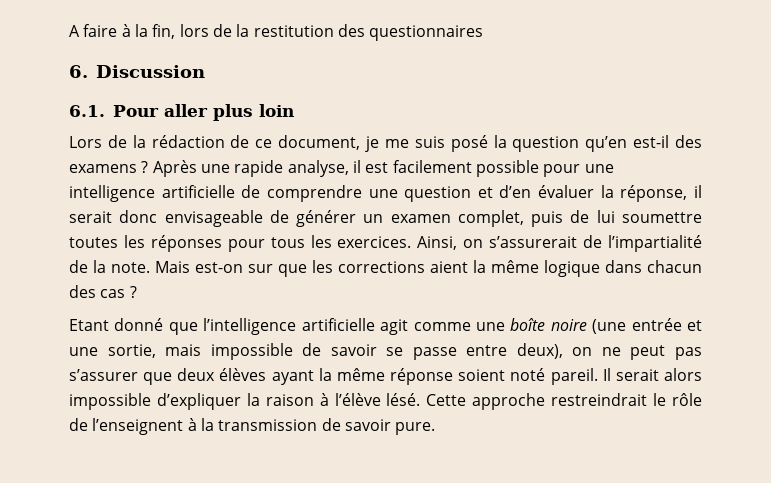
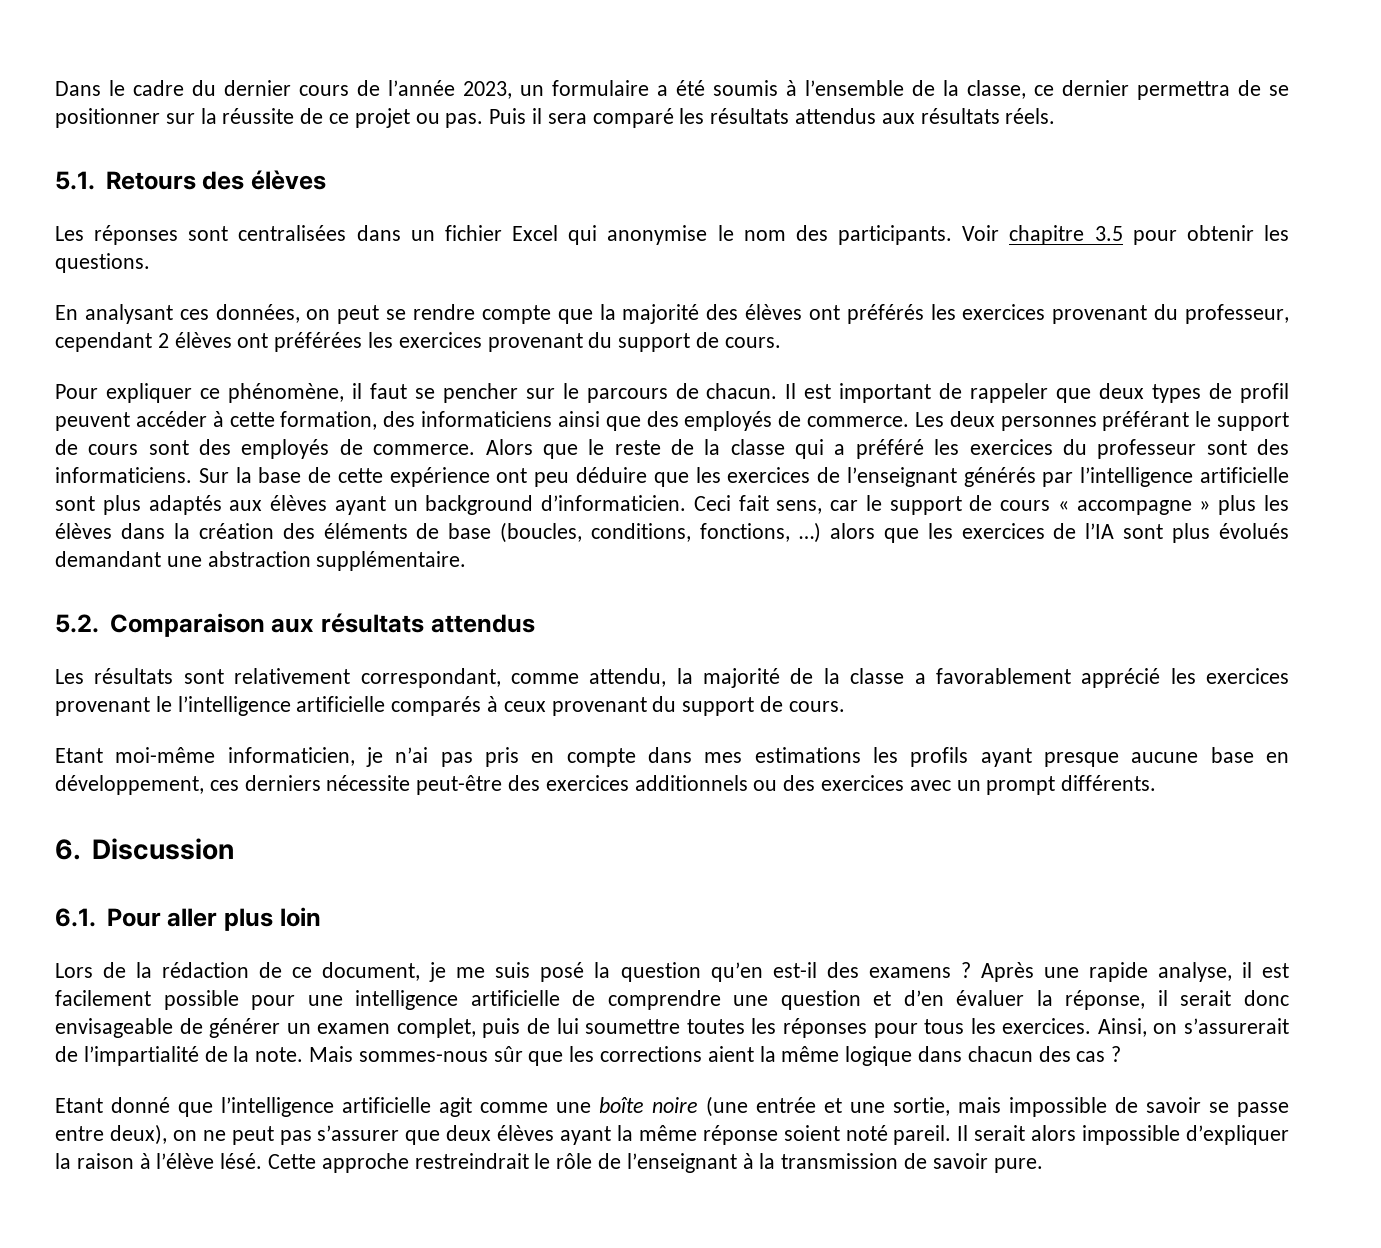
- A faire à la fin, lors de la restitution des questionnaires
+ Dans le cadre du dernier cours de l’année 2023, un formulaire a été soumis à l’ensemble de la classe, ce dernier permettra de se positionner sur la réussite de ce projet ou pas. Puis il sera comparé les résultats attendus aux résultats réels.
+ 5.1. Retours des élèves
+ Les réponses sont centralisées dans un fichier Excel qui anonymise le nom des participants. Voir chapitre 3.5 pour obtenir les questions.
+ En analysant ces données, on peut se rendre compte que la majorité des élèves ont préférés les exercices provenant du professeur, cependant 2 élèves ont préférées les exercices provenant du support de cours.
+ Pour expliquer ce phénomène, il faut se pencher sur le parcours de chacun. Il est important de rappeler que deux types de profil peuvent accéder à cette formation, des informaticiens ainsi que des employés de commerce. Les deux personnes préférant le support de cours sont des employés de commerce. Alors que le reste de la classe qui a préféré les exercices du professeur sont des informaticiens. Sur la base de cette expérience ont peu déduire que les exercices de l’enseignant générés par l’intelligence artificielle sont plus adaptés aux élèves ayant un background d’informaticien. Ceci fait sens, car le support de cours « accompagne » plus les élèves dans la création des éléments de base (boucles, conditions, fonctions, …) alors que les exercices de l’IA sont plus évolués demandant une abstraction supplémentaire.
+ 5.2. Comparaison aux résultats attendus
+ Les résultats sont relativement correspondant, comme attendu, la majorité de la classe a favorablement apprécié les exercices provenant le l’intelligence artificielle comparés à ceux provenant du support de cours.
+ Etant moi-même informaticien, je n’ai pas pris en compte dans mes estimations les profils ayant presque aucune base en développement, ces derniers nécessite peut-être des exercices additionnels ou des exercices avec un prompt différents.
- Mais est-on sur que les corrections aient la même logique dans chacun des cas ?
+ Mais sommes-nous sûr que les corrections aient la même logique dans chacun des cas ?
- Cette approche restreindrait le rôle de l’enseignent à la transmission de savoir pure.
+ Cette approche restreindrait le rôle de l’enseignant à la transmission de savoir pure.

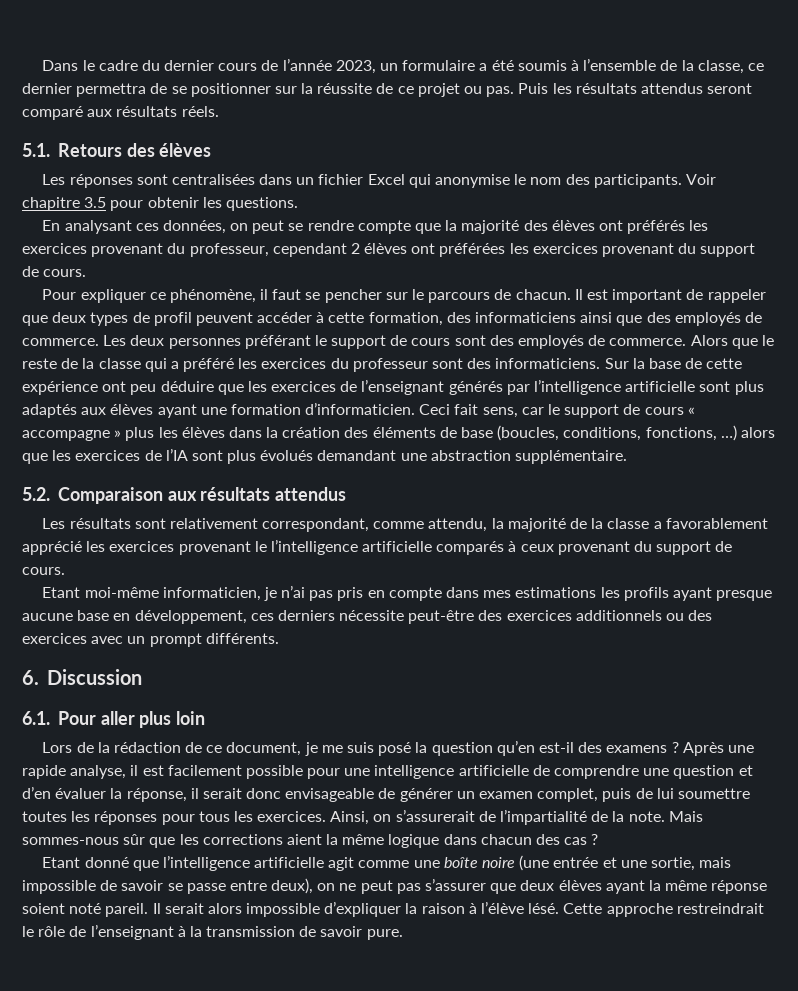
- Puis il sera comparé les résultats attendus aux résultats réels.
+ Puis les résultats attendus seront comparé aux résultats réels.
- Sur la base de cette expérience ont peu déduire que les exercices de l’enseignant générés par l’intelligence artificielle sont plus adaptés aux élèves ayant un background d’informaticien.
+ Sur la base de cette expérience ont peu déduire que les exercices de l’enseignant générés par l’intelligence artificielle sont plus adaptés aux élèves ayant une formation d’informaticien.

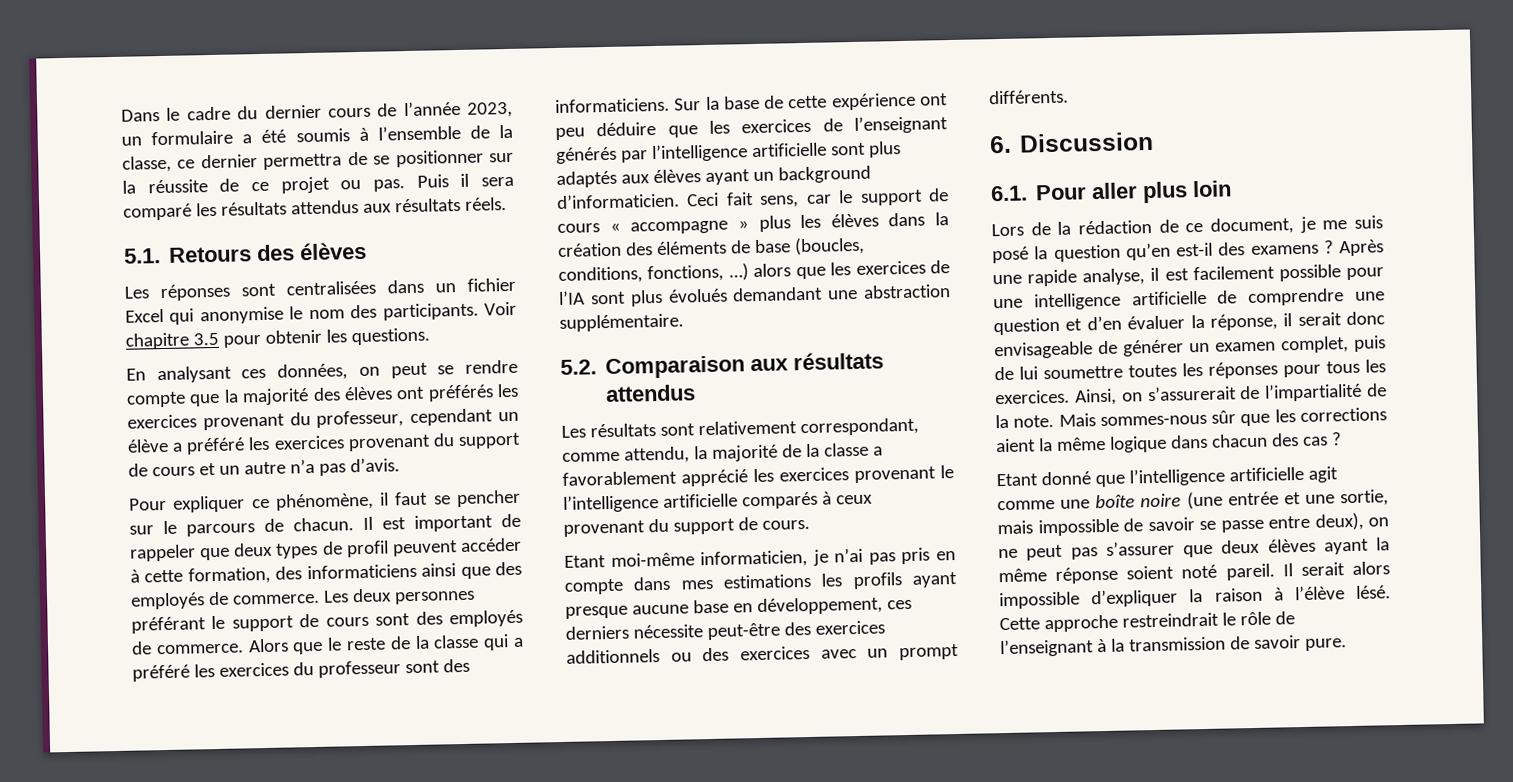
- Puis les résultats attendus seront comparé aux résultats réels.
+ Puis il sera comparé les résultats attendus aux résultats réels.
- En analysant ces données, on peut se rendre compte que la majorité des élèves ont préférés les exercices provenant du professeur, cependant 2 élèves ont préférées les exercices provenant du support de cours.
+ En analysant ces données, on peut se rendre compte que la majorité des élèves ont préférés les exercices provenant du professeur, cependant un élève a préféré les exercices provenant du support de cours et un autre n’a pas d’avis.
- Sur la base de cette expérience ont peu déduire que les exercices de l’enseignant générés par l’intelligence artificielle sont plus adaptés aux élèves ayant une formation d’informaticien.
+ Sur la base de cette expérience ont peu déduire que les exercices de l’enseignant générés par l’intelligence artificielle sont plus adaptés aux élèves ayant un background d’informaticien.

